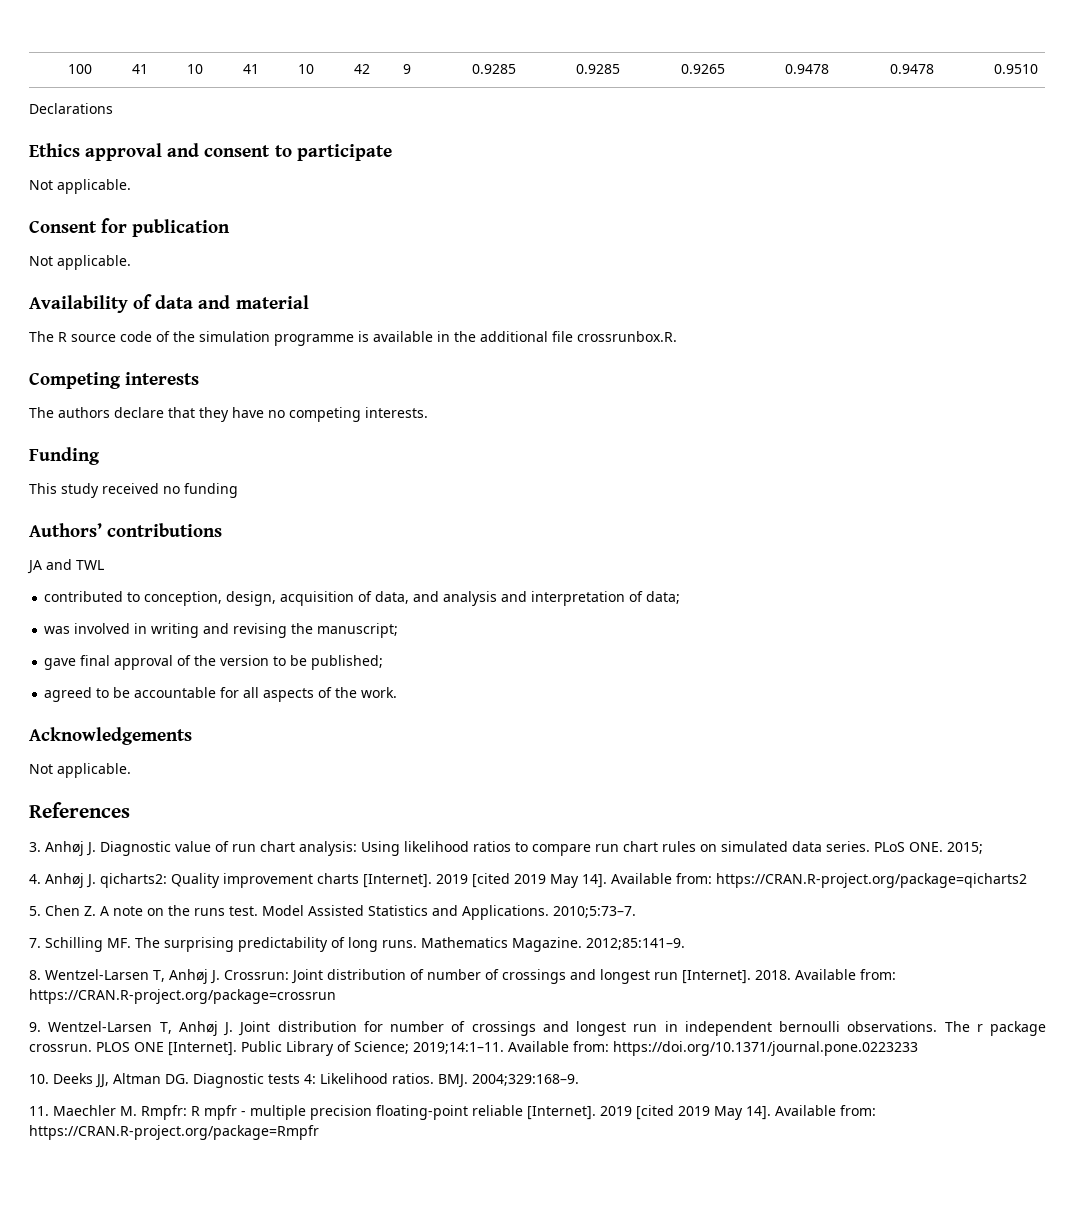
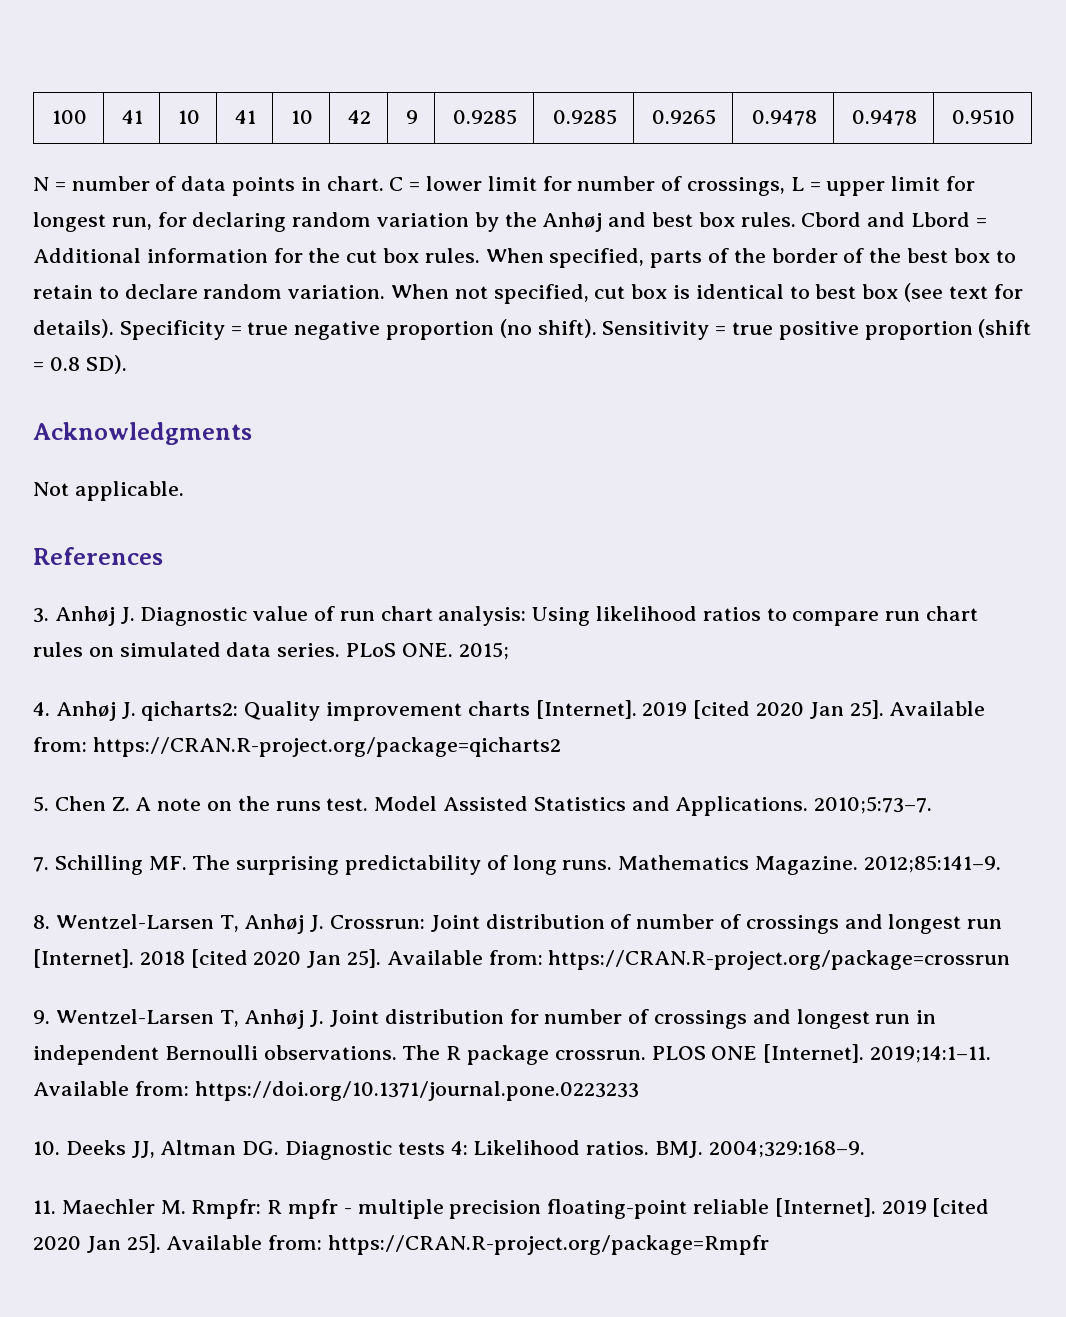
- Declarations
- Ethics approval and consent to participate
- Not applicable.
- Consent for publication
- Not applicable.
- Availability of data and material
- The R source code of the simulation programme is available in the additional file crossrunbox.R.
- Competing interests
- The authors declare that they have no competing interests.
- Funding
- This study received no funding
- Authors’ contributions
- JA and TWL
- contributed to conception, design, acquisition of data, and analysis and interpretation of data;
- was involved in writing and revising the manuscript;
- gave final approval of the version to be published;
- agreed to be accountable for all aspects of the work.
- Acknowledgements
+ N = number of data points in chart. C = lower limit for number of crossings, L = upper limit for longest run, for declaring random variation by the Anhøj and best box rules. Cbord and Lbord = Additional information for the cut box rules. When specified, parts of the border of the best box to retain to declare random variation. When not specified, cut box is identical to best box (see text for details). Specificity = true negative proportion (no shift). Sensitivity = true positive proportion (shift = 0.8 SD).
+ Acknowledgments
- 4. Anhøj J. qicharts2: Quality improvement charts [Internet]. 2019 [cited 2019 May 14].
+ 4. Anhøj J. qicharts2: Quality improvement charts [Internet]. 2019 [cited 2020 Jan 25].
- 2018.
+ 2018 [cited 2020 Jan 25].
- 9. Wentzel-Larsen T, Anhøj J. Joint distribution for number of crossings and longest run in independent bernoulli observations.
+ 9. Wentzel-Larsen T, Anhøj J. Joint distribution for number of crossings and longest run in independent Bernoulli observations.
- The r package crossrun.
+ The R package crossrun.
- Public Library of Science; 2019;14:1–11.
+ 2019;14:1–11.
- 11. Maechler M. Rmpfr: R mpfr - multiple precision floating-point reliable [Internet]. 2019 [cited 2019 May 14].
+ 11. Maechler M. Rmpfr: R mpfr - multiple precision floating-point reliable [Internet]. 2019 [cited 2020 Jan 25].

